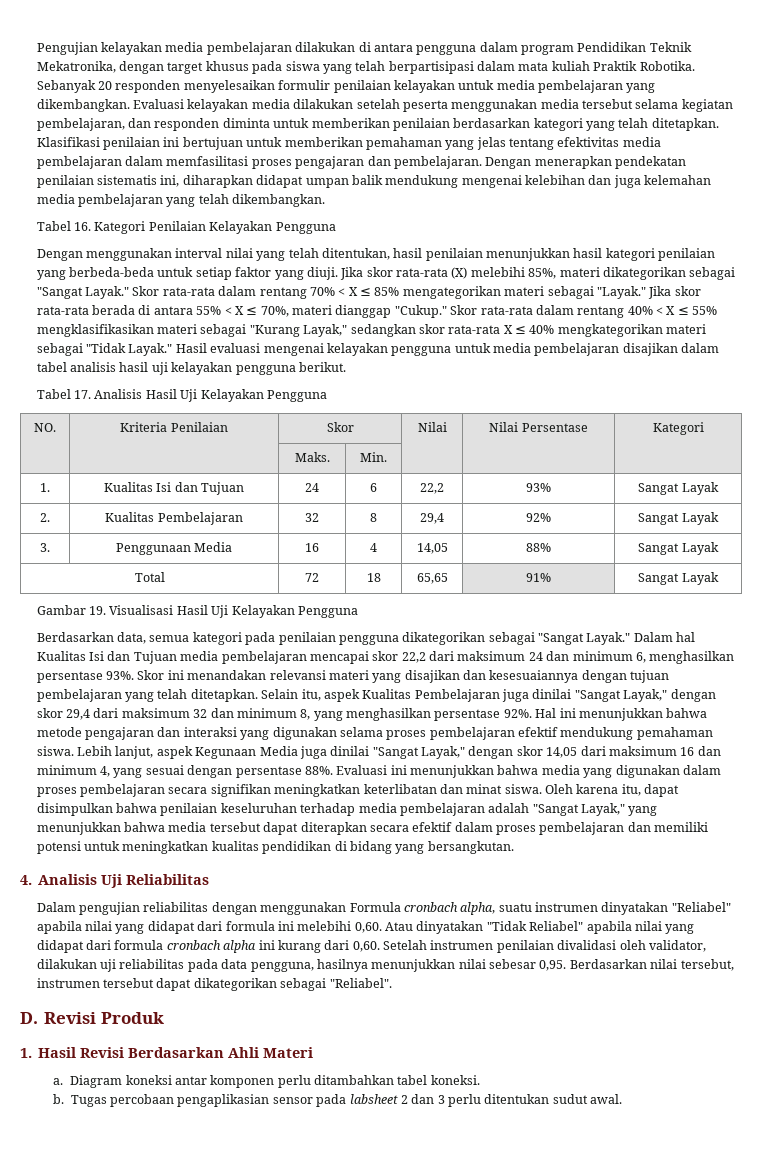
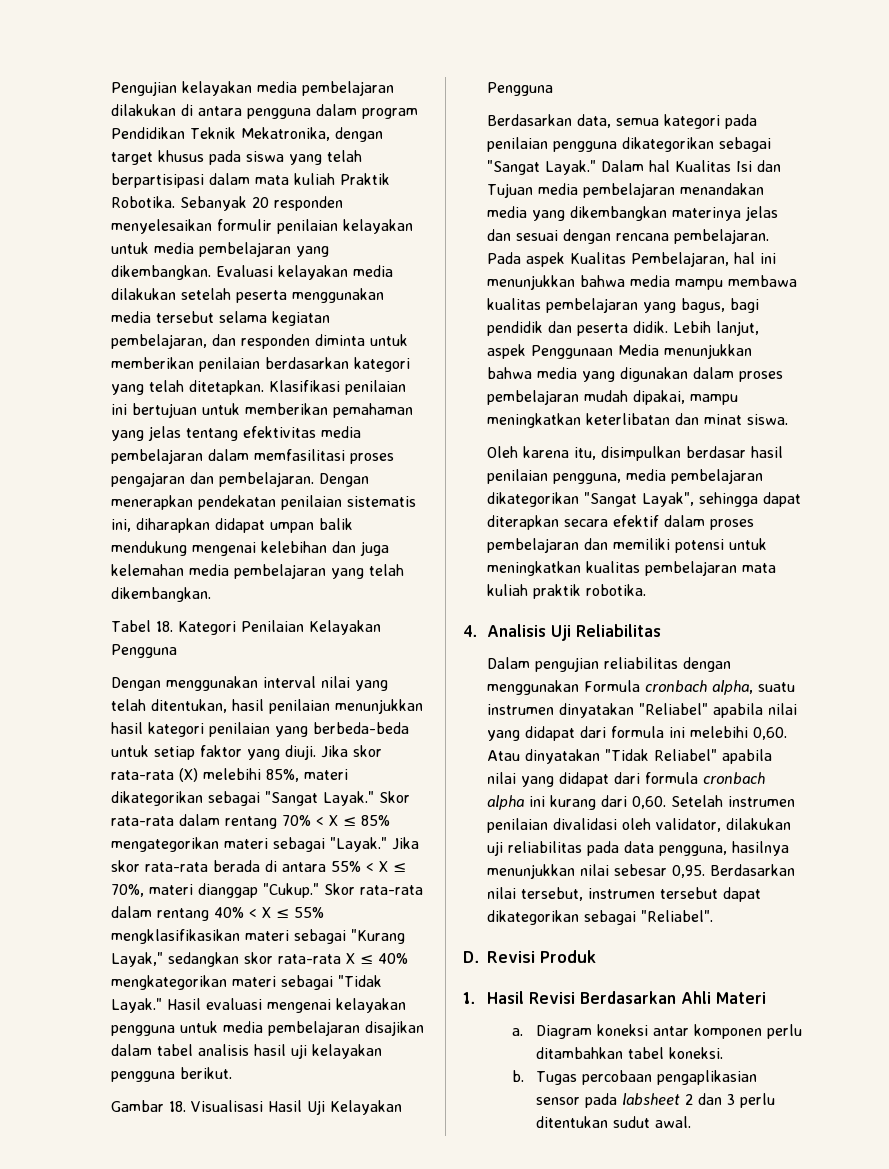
- Tabel 16. Kategori Penilaian Kelayakan Pengguna
+ Tabel 18. Kategori Penilaian Kelayakan Pengguna
- Tabel 17. Analisis Hasil Uji Kelayakan Pengguna
- NO. | Kriteria Penilaian | Skor | Nilai | Nilai Persentase | Kategori
- | | Maks. | Min. | | |
- 1. | Kualitas Isi dan Tujuan | 24 | 6 | 22,2 | 93% | Sangat Layak
- 2. | Kualitas Pembelajaran | 32 | 8 | 29,4 | 92% | Sangat Layak
- 3. | Penggunaan Media | 16 | 4 | 14,05 | 88% | Sangat Layak
- Total | 72 | 18 | 65,65 | 91% | Sangat Layak
- Gambar 19. Visualisasi Hasil Uji Kelayakan Pengguna
+ Gambar 18. Visualisasi Hasil Uji Kelayakan Pengguna
- Dalam hal Kualitas Isi dan Tujuan media pembelajaran mencapai skor 22,2 dari maksimum 24 dan minimum 6, menghasilkan persentase 93%. Skor ini menandakan relevansi materi yang disajikan dan kesesuaiannya dengan tujuan pembelajaran yang telah ditetapkan. Selain itu, aspek Kualitas Pembelajaran juga dinilai "Sangat Layak," dengan skor 29,4 dari maksimum 32 dan minimum 8, yang menghasilkan persentase 92%. Hal ini menunjukkan bahwa metode pengajaran dan interaksi yang digunakan selama proses pembelajaran efektif mendukung pemahaman siswa. Lebih lanjut, aspek Kegunaan Media juga dinilai "Sangat Layak," dengan skor 14,05 dari maksimum 16 dan minimum 4, yang sesuai dengan persentase 88%. Evaluasi ini menunjukkan bahwa media yang digunakan dalam proses pembelajaran secara signifikan meningkatkan keterlibatan dan minat siswa. Oleh karena itu, dapat disimpulkan bahwa penilaian keseluruhan terhadap media pembelajaran adalah "Sangat Layak," yang menunjukkan bahwa media tersebut dapat diterapkan secara efektif dalam proses pembelajaran dan memiliki potensi untuk meningkatkan kualitas pendidikan di bidang yang bersangkutan.
+ Dalam hal Kualitas Isi dan Tujuan media pembelajaran menandakan media yang dikembangkan materinya jelas dan sesuai dengan rencana pembelajaran. Pada aspek Kualitas Pembelajaran, hal ini menunjukkan bahwa media mampu membawa kualitas pembelajaran yang bagus, bagi pendidik dan peserta didik. Lebih lanjut, aspek Penggunaan Media menunjukkan bahwa media yang digunakan dalam proses pembelajaran mudah dipakai, mampu meningkatkan keterlibatan dan minat siswa.
+ Oleh karena itu, disimpulkan berdasar hasil penilaian pengguna, media pembelajaran dikategorikan "Sangat Layak", sehingga dapat diterapkan secara efektif dalam proses pembelajaran dan memiliki potensi untuk meningkatkan kualitas pembelajaran mata kuliah praktik robotika.

